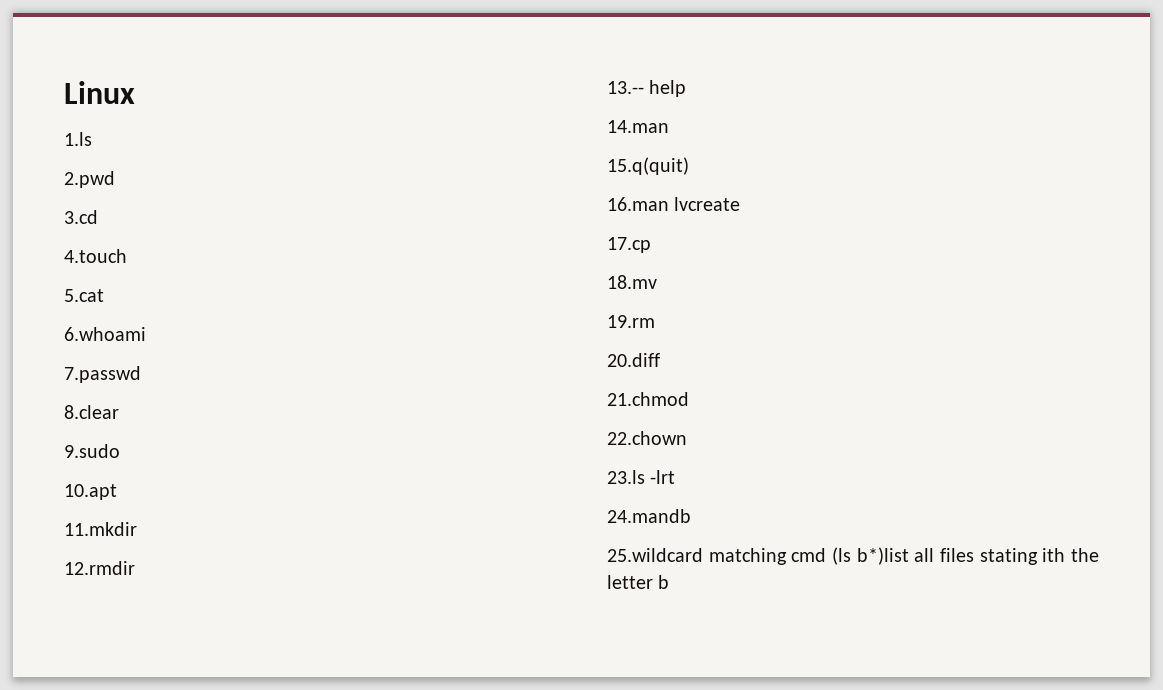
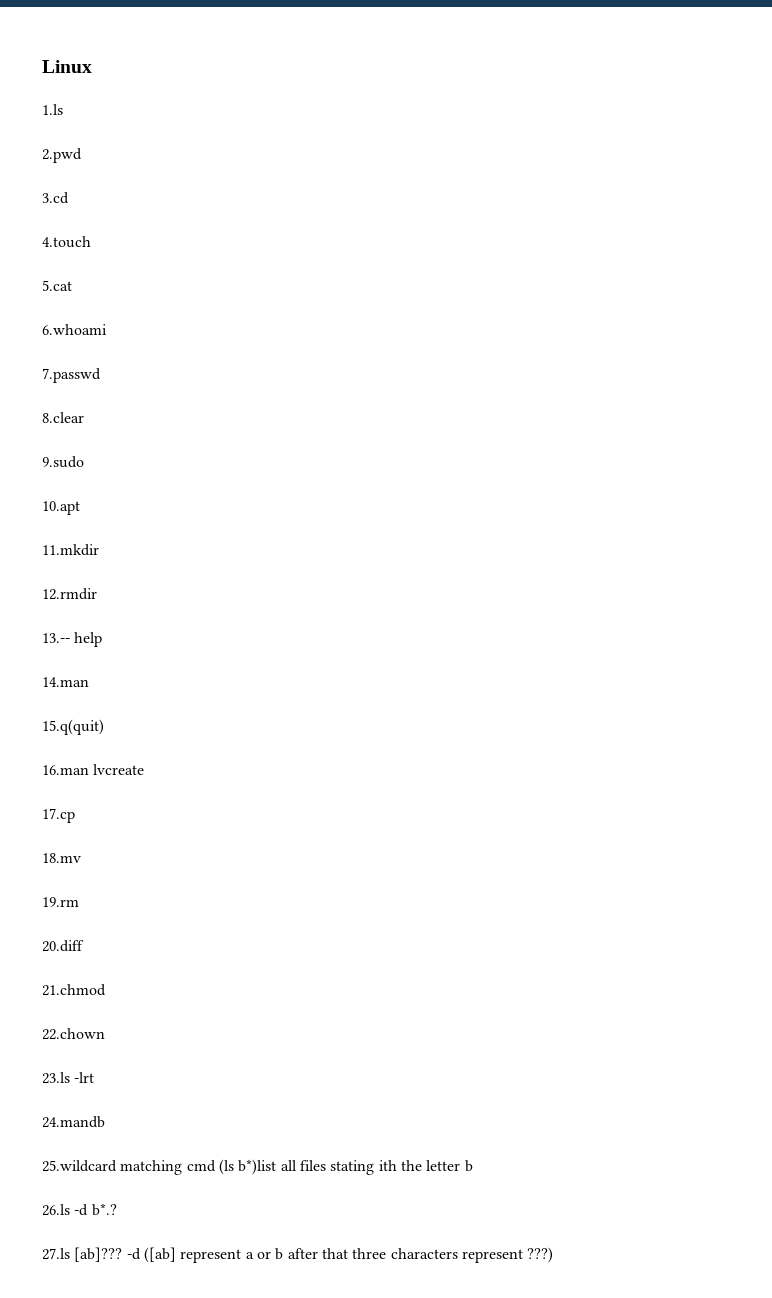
+ 26.ls -d b*.?
+ 27.ls [ab]??? -d ([ab] represent a or b after that three characters represent ???)

